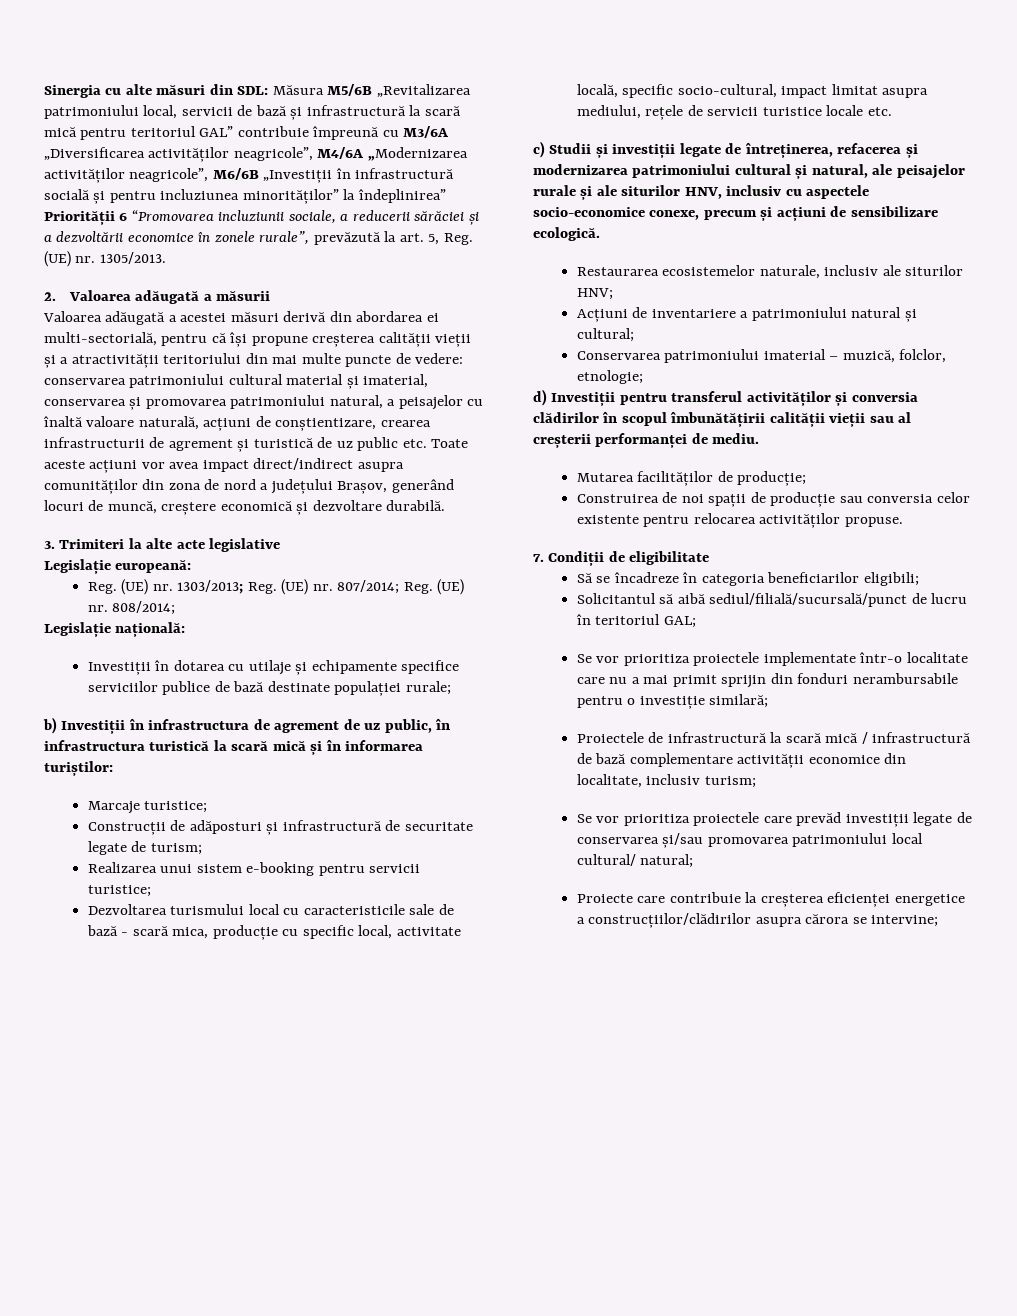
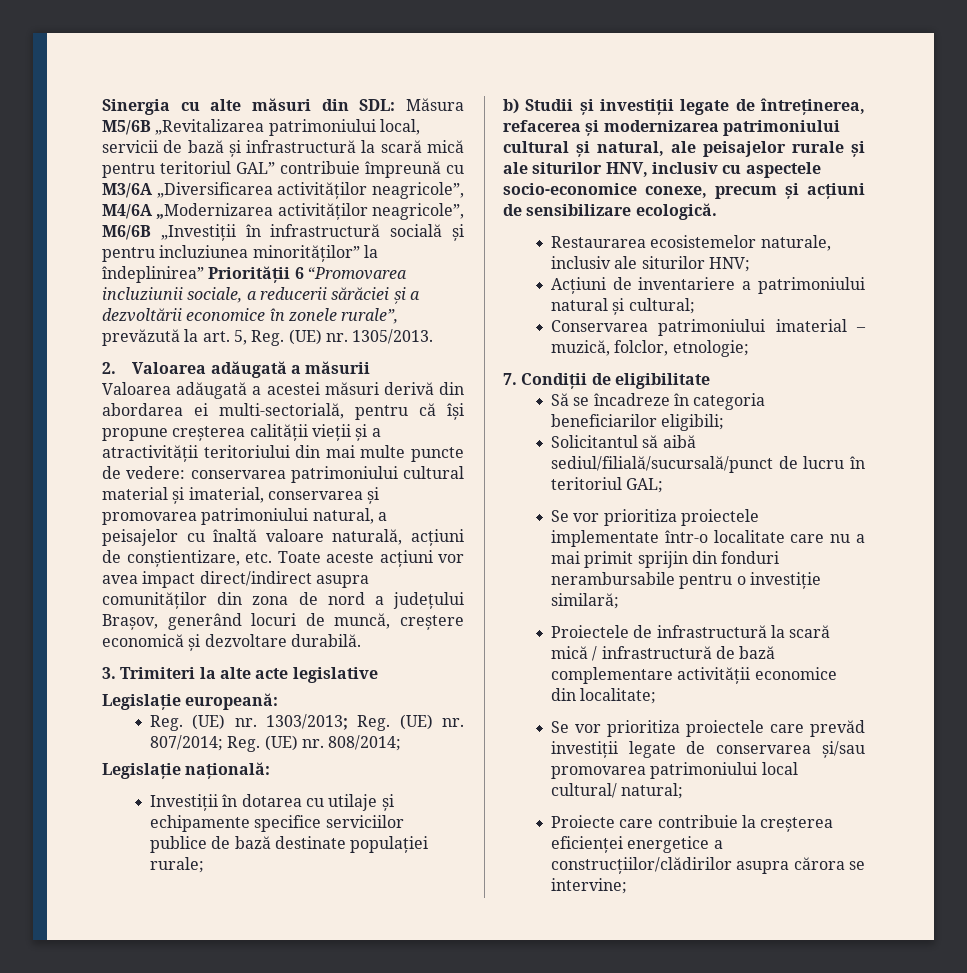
- conservarea patrimoniului cultural material și imaterial, conservarea și promovarea patrimoniului natural, a peisajelor cu înaltă valoare naturală, acțiuni de conștientizare, crearea infrastructurii de agrement și turistică de uz public etc. Toate aceste acțiuni vor avea impact direct/indirect asupra comunităților din zona de nord a județului Brașov, generând locuri de muncă, creștere economică și dezvoltare durabilă.
+ conservarea patrimoniului cultural material și imaterial, conservarea și promovarea patrimoniului natural, a peisajelor cu înaltă valoare naturală, acțiuni de conștientizare, etc. Toate aceste acțiuni vor avea impact direct/indirect asupra comunităților din zona de nord a județului Brașov, generând locuri de muncă, creștere economică și dezvoltare durabilă.
- b) Investiții în infrastructura de agrement de uz public, în infrastructura turistică la scară mică și în informarea turiștilor:
- Marcaje turistice;
- Construcții de adăposturi și infrastructură de securitate legate de turism;
- Realizarea unui sistem e-booking pentru servicii turistice;
- Dezvoltarea turismului local cu caracteristicile sale de bază - scară mica, producție cu specific local, activitate locală, specific socio-cultural, impact limitat asupra mediului, rețele de servicii turistice locale etc.
- c) Studii și investiții legate de întreținerea, refacerea și modernizarea patrimoniului cultural și natural, ale peisajelor rurale și ale siturilor HNV, inclusiv cu aspectele socio-economice conexe, precum și acțiuni de sensibilizare ecologică.
+ b) Studii și investiții legate de întreținerea, refacerea și modernizarea patrimoniului cultural și natural, ale peisajelor rurale și ale siturilor HNV, inclusiv cu aspectele socio-economice conexe, precum și acțiuni de sensibilizare ecologică.
- d) Investiții pentru transferul activităților și conversia clădirilor în scopul îmbunătățirii calității vieții sau al creșterii performanței de mediu.
- Mutarea facilităților de producție;
- Construirea de noi spații de producție sau conversia celor existente pentru relocarea activităților propuse.
- Proiectele de infrastructură la scară mică / infrastructură de bază complementare activității economice din localitate, inclusiv turism;
+ Proiectele de infrastructură la scară mică / infrastructură de bază complementare activității economice din localitate;

